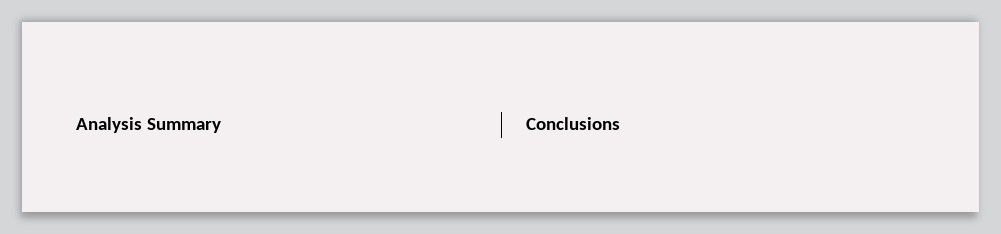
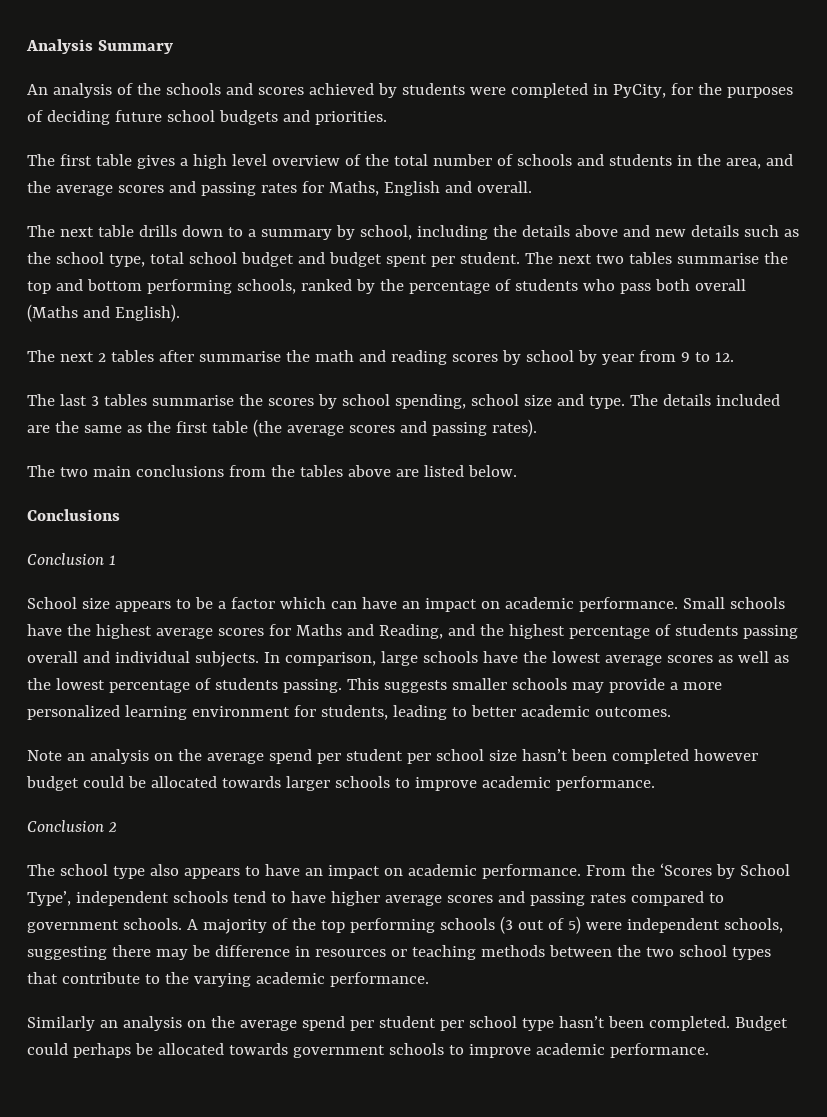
+ An analysis of the schools and scores achieved by students were completed in PyCity, for the purposes of deciding future school budgets and priorities.
+ The first table gives a high level overview of the total number of schools and students in the area, and the average scores and passing rates for Maths, English and overall.
+ The next table drills down to a summary by school, including the details above and new details such as the school type, total school budget and budget spent per student. The next two tables summarise the top and bottom performing schools, ranked by the percentage of students who pass both overall (Maths and English).
+ The next 2 tables after summarise the math and reading scores by school by year from 9 to 12.
+ The last 3 tables summarise the scores by school spending, school size and type. The details included are the same as the first table (the average scores and passing rates).
+ The two main conclusions from the tables above are listed below.
  Conclusions
+ Conclusion 1
+ School size appears to be a factor which can have an impact on academic performance. Small schools have the highest average scores for Maths and Reading, and the highest percentage of students passing overall and individual subjects. In comparison, large schools have the lowest average scores as well as the lowest percentage of students passing. This suggests smaller schools may provide a more personalized learning environment for students, leading to better academic outcomes.
+ Note an analysis on the average spend per student per school size hasn’t been completed however budget could be allocated towards larger schools to improve academic performance.
+ Conclusion 2
+ The school type also appears to have an impact on academic performance. From the ‘Scores by School Type’, independent schools tend to have higher average scores and passing rates compared to government schools. A majority of the top performing schools (3 out of 5) were independent schools, suggesting there may be difference in resources or teaching methods between the two school types that contribute to the varying academic performance.
+ Similarly an analysis on the average spend per student per school type hasn’t been completed. Budget could perhaps be allocated towards government schools to improve academic performance.

